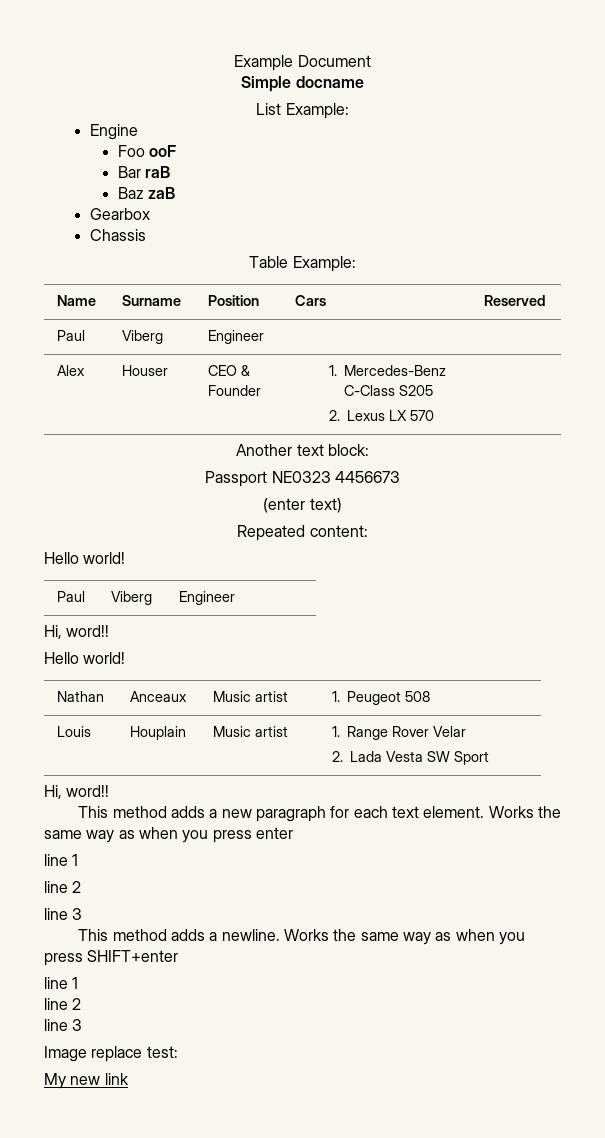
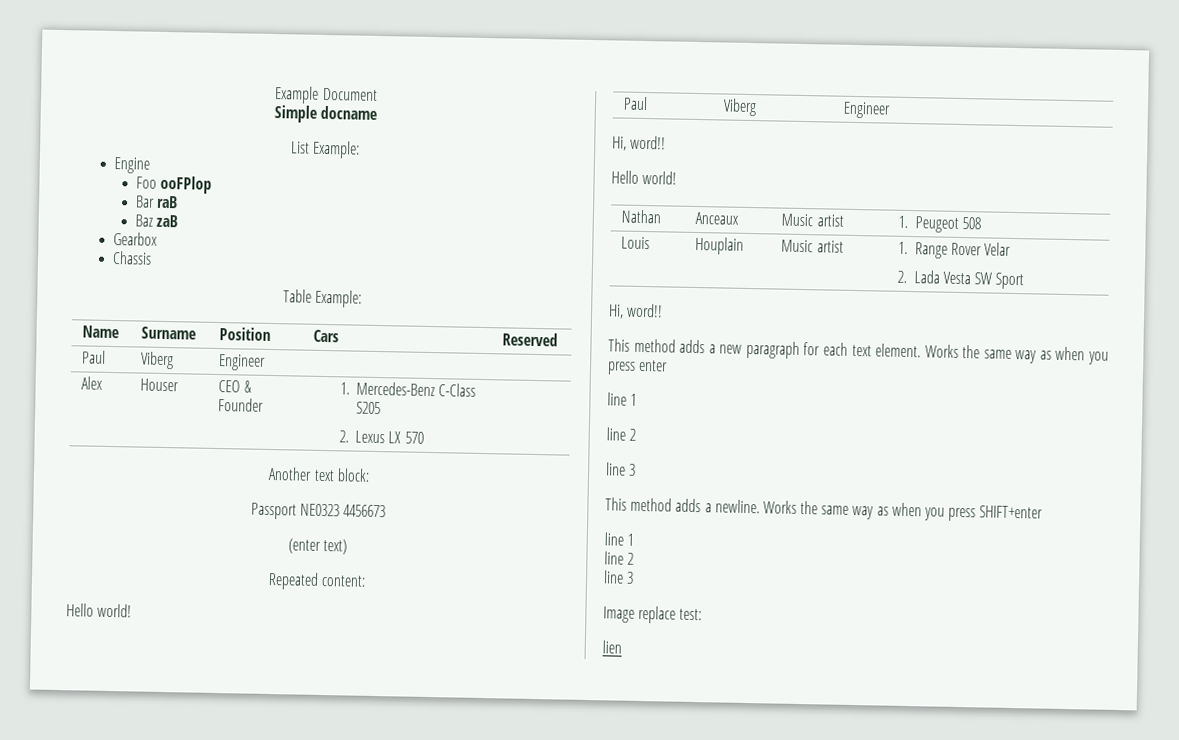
- Foo ooF
+ Foo ooFPlop
- My new link
+ lien

